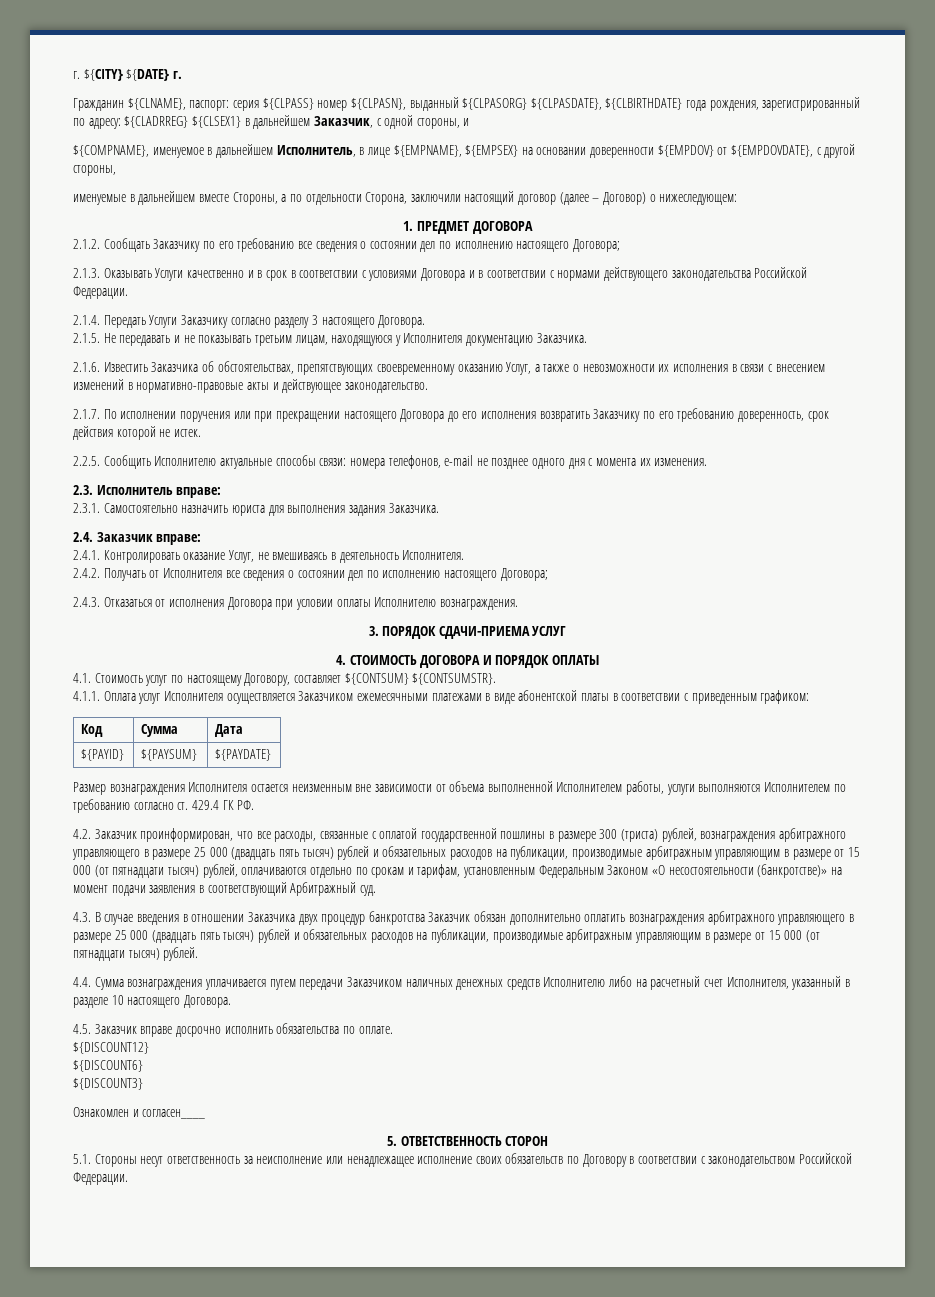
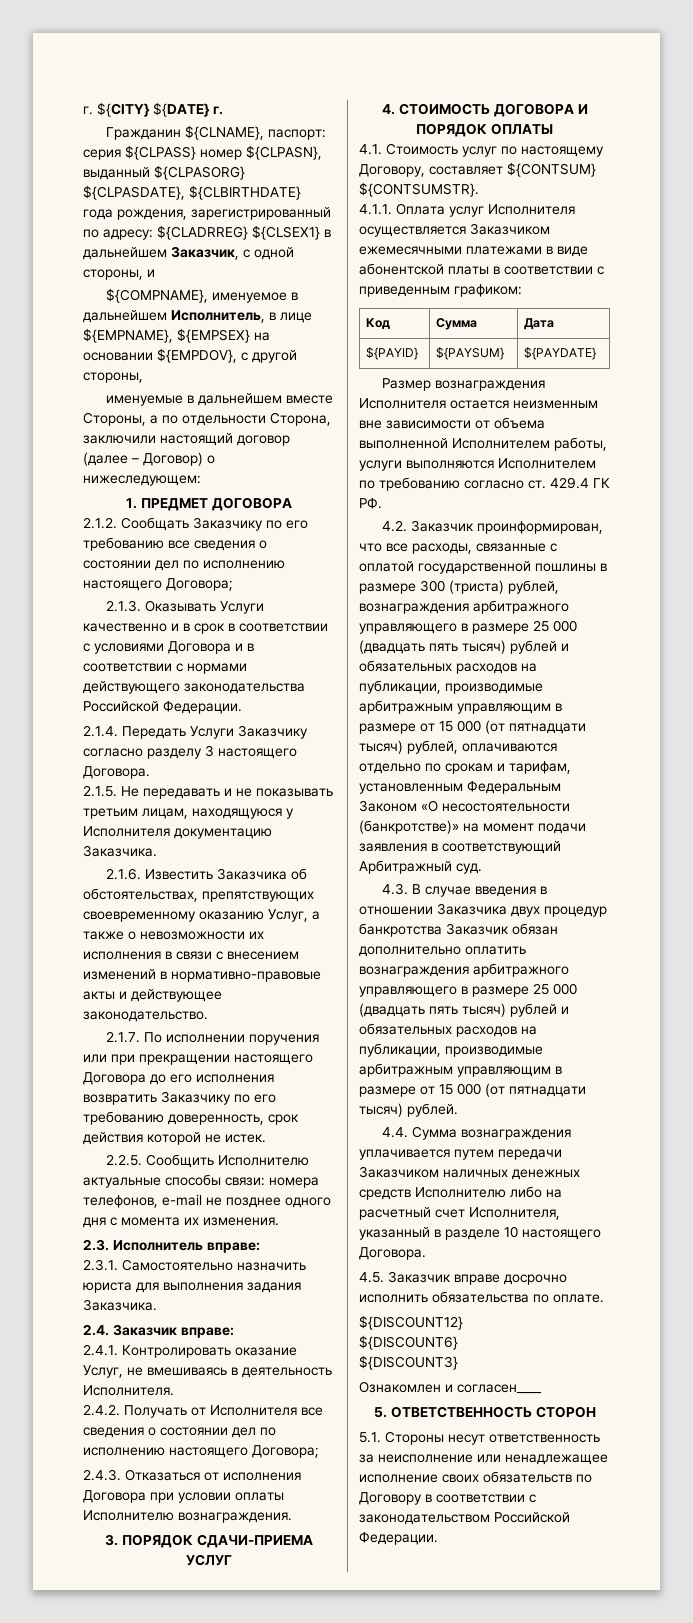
- ${COMPNAME}, именуемое в дальнейшем Исполнитель, в лице ${EMPNAME}, ${EMPSEX} на основании доверенности ${EMPDOV} от ${EMPDOVDATE}, с другой стороны,
+ ${COMPNAME}, именуемое в дальнейшем Исполнитель, в лице ${EMPNAME}, ${EMPSEX} на основании ${EMPDOV}, с другой стороны,

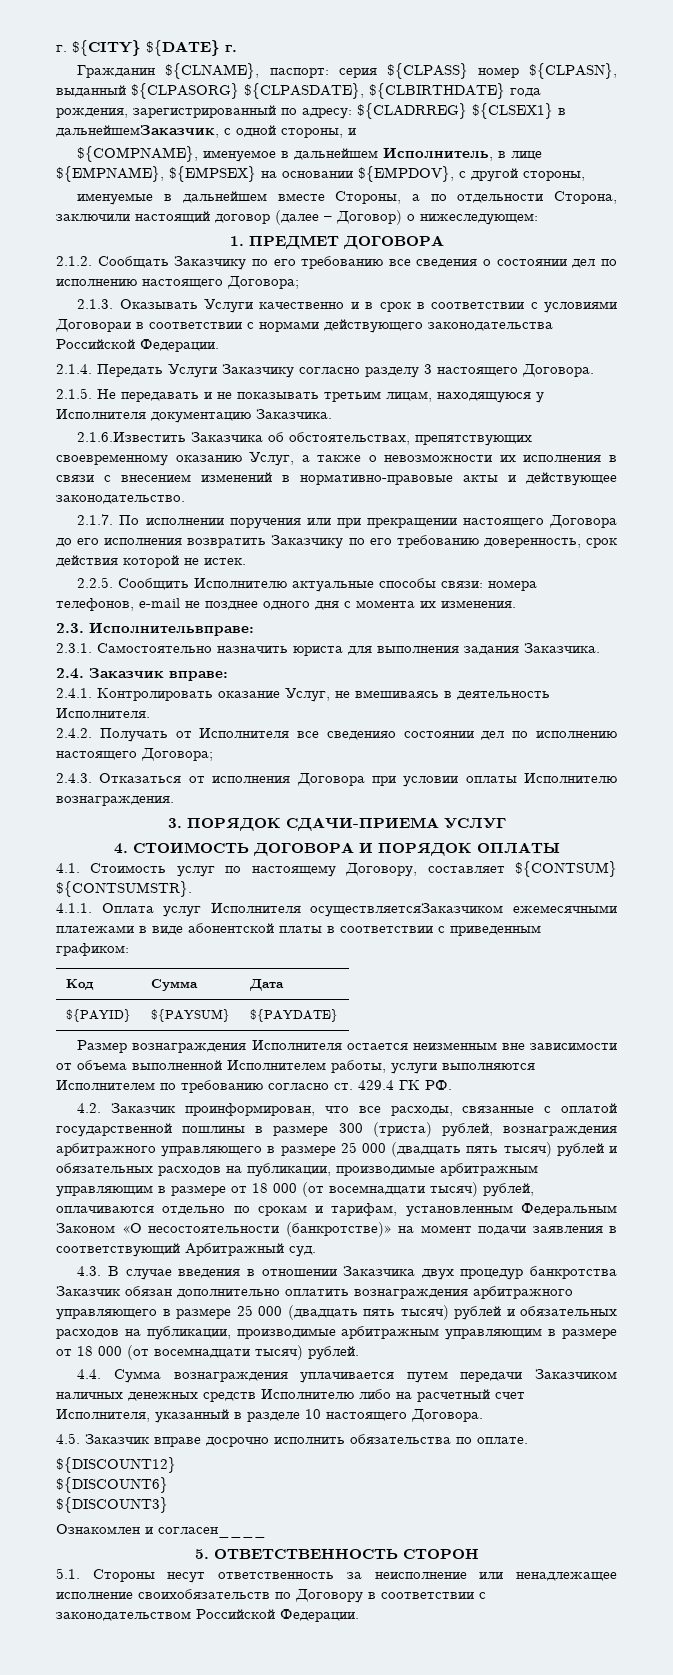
- Гражданин ${CLNAME}, паспорт: серия ${CLPASS} номер ${CLPASN}, выданный ${CLPASORG} ${CLPASDATE}, ${CLBIRTHDATE} года рождения, зарегистрированный по адресу: ${CLADRREG} ${CLSEX1} в дальнейшем Заказчик, с одной стороны, и
+ Гражданин ${CLNAME}, паспорт: серия ${CLPASS} номер ${CLPASN}, выданный ${CLPASORG} ${CLPASDATE}, ${CLBIRTHDATE} года рождения, зарегистрированный по адресу: ${CLADRREG} ${CLSEX1} в дальнейшемЗаказчик, с одной стороны, и
- 2.1.3. Оказывать Услуги качественно и в срок в соответствии с условиями Договора и в соответствии с нормами действующего законодательства Российской Федерации.
+ 2.1.3. Оказывать Услуги качественно и в срок в соответствии с условиями Договораи в соответствии с нормами действующего законодательства Российской Федерации.
- 2.1.6. Известить Заказчика об обстоятельствах, препятствующих своевременному оказанию Услуг, а также о невозможности их исполнения в связи с внесением изменений в нормативно-правовые акты и действующее законодательство.
+ 2.1.6.Известить Заказчика об обстоятельствах, препятствующих своевременному оказанию Услуг, а также о невозможности их исполнения в связи с внесением изменений в нормативно-правовые акты и действующее законодательство.
- 2.3. Исполнитель вправе:
+ 2.3. Исполнительвправе:
- 2.4.2. Получать от Исполнителя все сведения о состоянии дел по исполнению настоящего Договора;
+ 2.4.2. Получать от Исполнителя все сведенияо состоянии дел по исполнению настоящего Договора;
- 4.1.1. Оплата услуг Исполнителя осуществляется Заказчиком ежемесячными платежами в виде абонентской платы в соответствии с приведенным графиком:
+ 4.1.1. Оплата услуг Исполнителя осуществляетсяЗаказчиком ежемесячными платежами в виде абонентской платы в соответствии с приведенным графиком:
- 4.2. Заказчик проинформирован, что все расходы, связанные с оплатой государственной пошлины в размере 300 (триста) рублей, вознаграждения арбитражного управляющего в размере 25 000 (двадцать пять тысяч) рублей и обязательных расходов на публикации, производимые арбитражным управляющим в размере от 15 000 (от пятнадцати тысяч) рублей, оплачиваются отдельно по срокам и тарифам, установленным Федеральным Законом «О несостоятельности (банкротстве)» на момент подачи заявления в соответствующий Арбитражный суд.
+ 4.2. Заказчик проинформирован, что все расходы, связанные с оплатой государственной пошлины в размере 300 (триста) рублей, вознаграждения арбитражного управляющего в размере 25 000 (двадцать пять тысяч) рублей и обязательных расходов на публикации, производимые арбитражным управляющим в размере от 18 000 (от восемнадцати тысяч) рублей, оплачиваются отдельно по срокам и тарифам, установленным Федеральным Законом «О несостоятельности (банкротстве)» на момент подачи заявления в соответствующий Арбитражный суд.
- 4.3. В случае введения в отношении Заказчика двух процедур банкротства Заказчик обязан дополнительно оплатить вознаграждения арбитражного управляющего в размере 25 000 (двадцать пять тысяч) рублей и обязательных расходов на публикации, производимые арбитражным управляющим в размере от 15 000 (от пятнадцати тысяч) рублей.
+ 4.3. В случае введения в отношении Заказчика двух процедур банкротства Заказчик обязан дополнительно оплатить вознаграждения арбитражного управляющего в размере 25 000 (двадцать пять тысяч) рублей и обязательных расходов на публикации, производимые арбитражным управляющим в размере от 18 000 (от восемнадцати тысяч) рублей.
- 5.1. Стороны несут ответственность за неисполнение или ненадлежащее исполнение своих обязательств по Договору в соответствии с законодательством Российской Федерации.
+ 5.1. Стороны несут ответственность за неисполнение или ненадлежащее исполнение своихобязательств по Договору в соответствии с законодательством Российской Федерации.

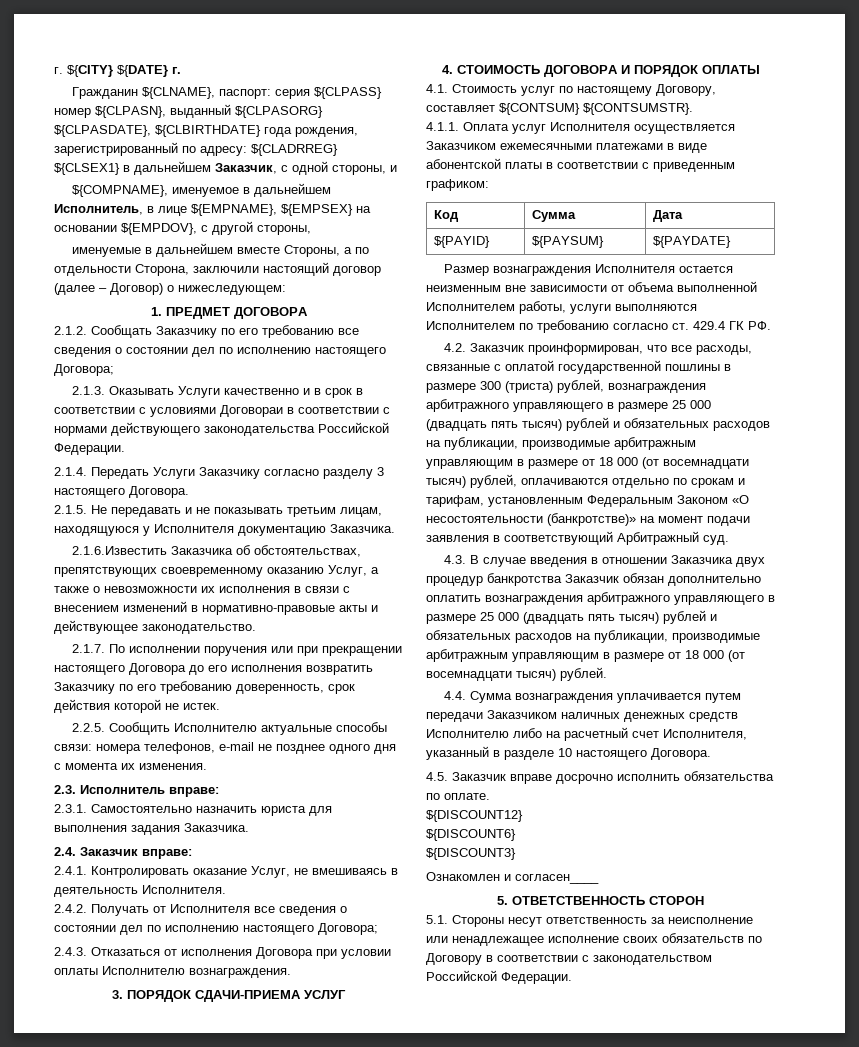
- Гражданин ${CLNAME}, паспорт: серия ${CLPASS} номер ${CLPASN}, выданный ${CLPASORG} ${CLPASDATE}, ${CLBIRTHDATE} года рождения, зарегистрированный по адресу: ${CLADRREG} ${CLSEX1} в дальнейшемЗаказчик, с одной стороны, и
+ Гражданин ${CLNAME}, паспорт: серия ${CLPASS} номер ${CLPASN}, выданный ${CLPASORG} ${CLPASDATE}, ${CLBIRTHDATE} года рождения, зарегистрированный по адресу: ${CLADRREG} ${CLSEX1} в дальнейшем Заказчик, с одной стороны, и
- 2.3. Исполнительвправе:
+ 2.3. Исполнитель вправе:
- 2.4.2. Получать от Исполнителя все сведенияо состоянии дел по исполнению настоящего Договора;
+ 2.4.2. Получать от Исполнителя все сведения о состоянии дел по исполнению настоящего Договора;
- 4.1.1. Оплата услуг Исполнителя осуществляетсяЗаказчиком ежемесячными платежами в виде абонентской платы в соответствии с приведенным графиком:
+ 4.1.1. Оплата услуг Исполнителя осуществляется Заказчиком ежемесячными платежами в виде абонентской платы в соответствии с приведенным графиком:
- 5.1. Стороны несут ответственность за неисполнение или ненадлежащее исполнение своихобязательств по Договору в соответствии с законодательством Российской Федерации.
+ 5.1. Стороны несут ответственность за неисполнение или ненадлежащее исполнение своих обязательств по Договору в соответствии с законодательством Российской Федерации.

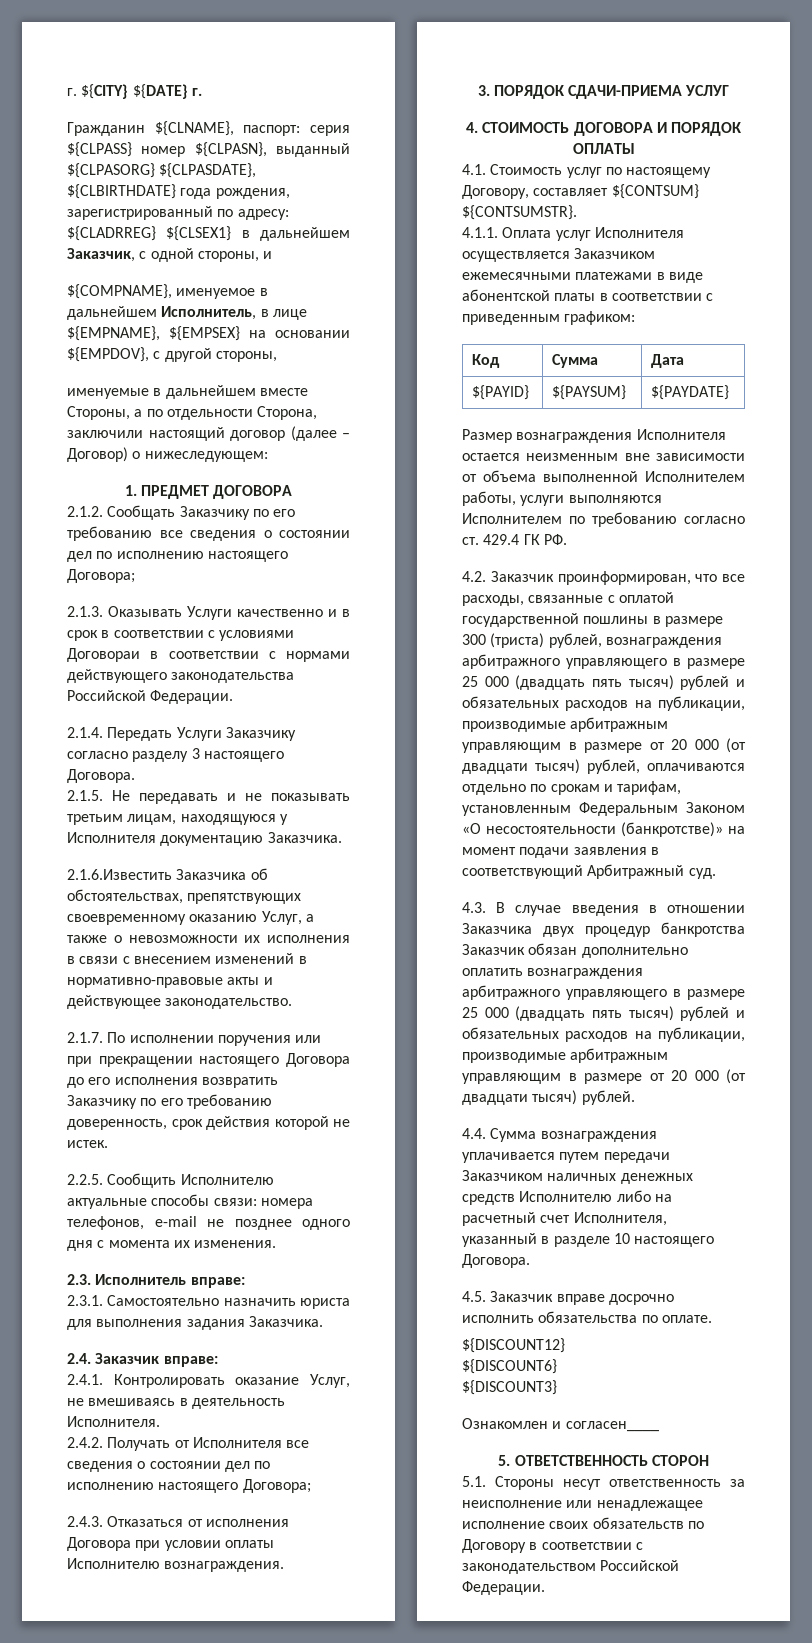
- 4.2. Заказчик проинформирован, что все расходы, связанные с оплатой государственной пошлины в размере 300 (триста) рублей, вознаграждения арбитражного управляющего в размере 25 000 (двадцать пять тысяч) рублей и обязательных расходов на публикации, производимые арбитражным управляющим в размере от 18 000 (от восемнадцати тысяч) рублей, оплачиваются отдельно по срокам и тарифам, установленным Федеральным Законом «О несостоятельности (банкротстве)» на момент подачи заявления в соответствующий Арбитражный суд.
+ 4.2. Заказчик проинформирован, что все расходы, связанные с оплатой государственной пошлины в размере 300 (триста) рублей, вознаграждения арбитражного управляющего в размере 25 000 (двадцать пять тысяч) рублей и обязательных расходов на публикации, производимые арбитражным управляющим в размере от 20 000 (от двадцати тысяч) рублей, оплачиваются отдельно по срокам и тарифам, установленным Федеральным Законом «О несостоятельности (банкротстве)» на момент подачи заявления в соответствующий Арбитражный суд.
- 4.3. В случае введения в отношении Заказчика двух процедур банкротства Заказчик обязан дополнительно оплатить вознаграждения арбитражного управляющего в размере 25 000 (двадцать пять тысяч) рублей и обязательных расходов на публикации, производимые арбитражным управляющим в размере от 18 000 (от восемнадцати тысяч) рублей.
+ 4.3. В случае введения в отношении Заказчика двух процедур банкротства Заказчик обязан дополнительно оплатить вознаграждения арбитражного управляющего в размере 25 000 (двадцать пять тысяч) рублей и обязательных расходов на публикации, производимые арбитражным управляющим в размере от 20 000 (от двадцати тысяч) рублей.

